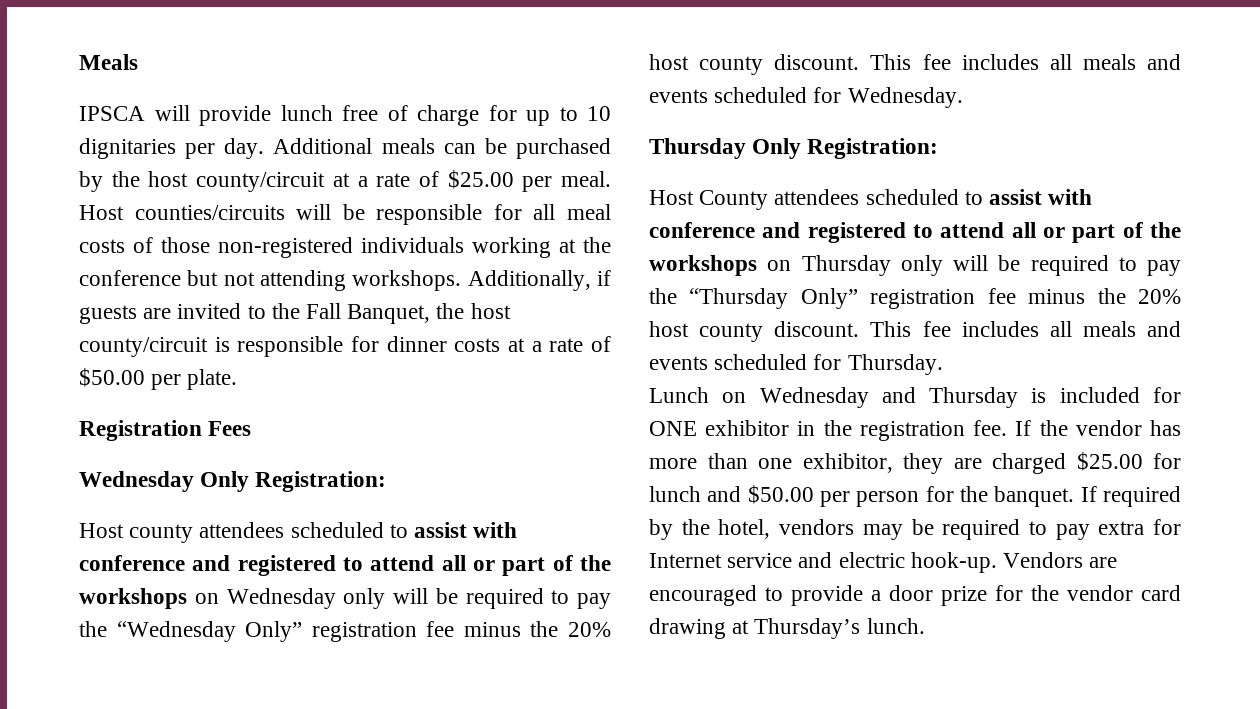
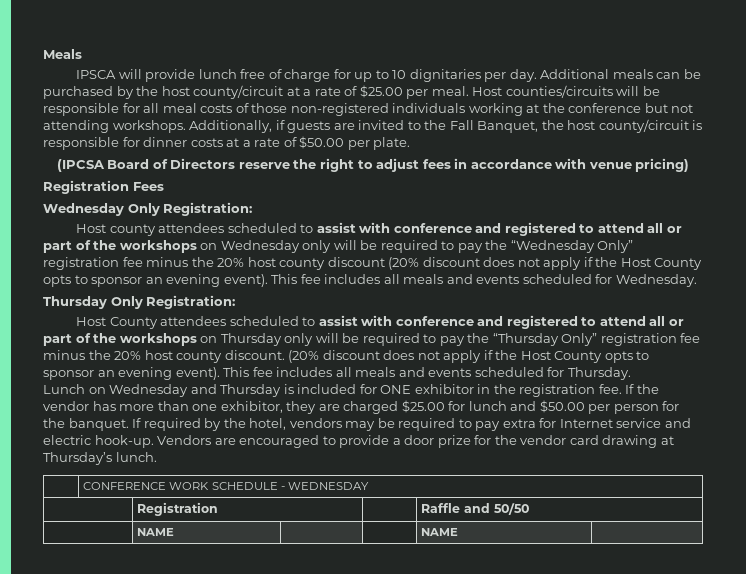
+ (IPCSA Board of Directors reserve the right to adjust fees in accordance with venue pricing)
- Host county attendees scheduled to assist with conference and registered to attend all or part of the workshops on Wednesday only will be required to pay the “Wednesday Only” registration fee minus the 20% host county discount.
+ Host county attendees scheduled to assist with conference and registered to attend all or part of the workshops on Wednesday only will be required to pay the “Wednesday Only” registration fee minus the 20% host county discount (20% discount does not apply if the Host County opts to sponsor an evening event).
- Host County attendees scheduled to assist with conference and registered to attend all or part of the workshops on Thursday only will be required to pay the “Thursday Only” registration fee minus the 20% host county discount.
+ Host County attendees scheduled to assist with conference and registered to attend all or part of the workshops on Thursday only will be required to pay the “Thursday Only” registration fee minus the 20% host county discount. (20% discount does not apply if the Host County opts to sponsor an evening event).
+ | CONFERENCE WORK SCHEDULE - WEDNESDAY
+ | Registration | | Raffle and 50/50
+ | NAME | | | NAME |

